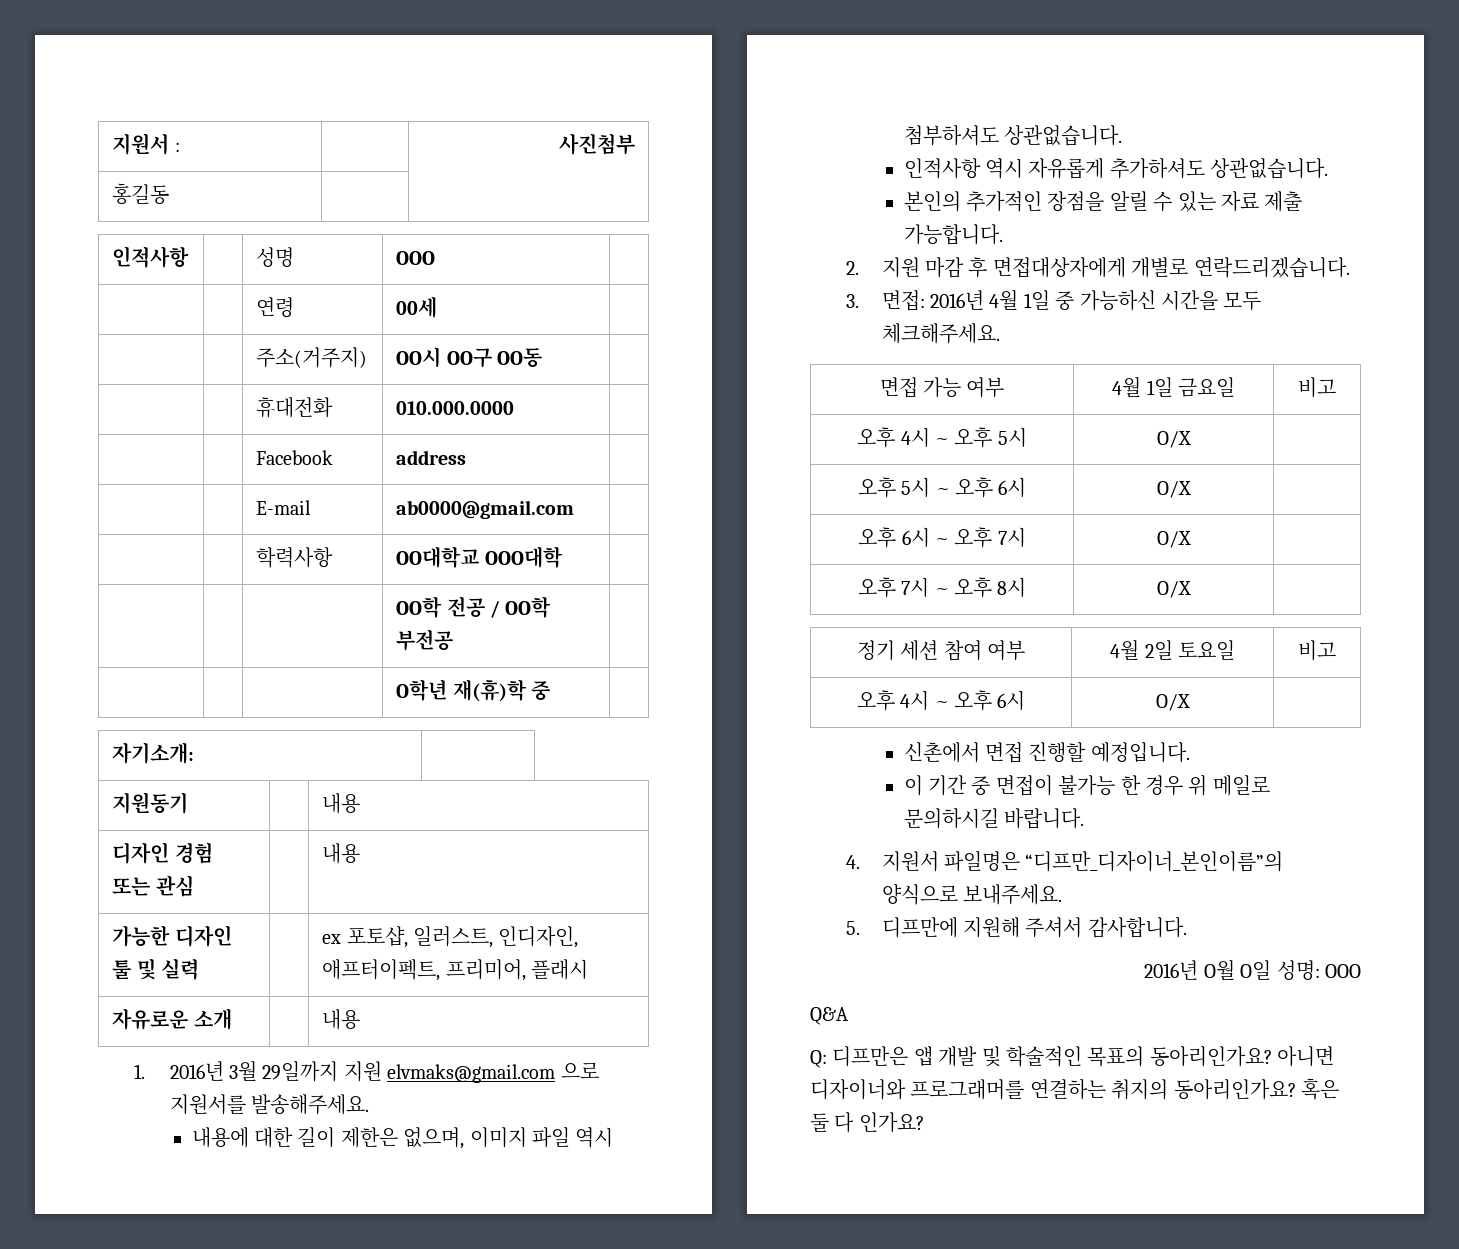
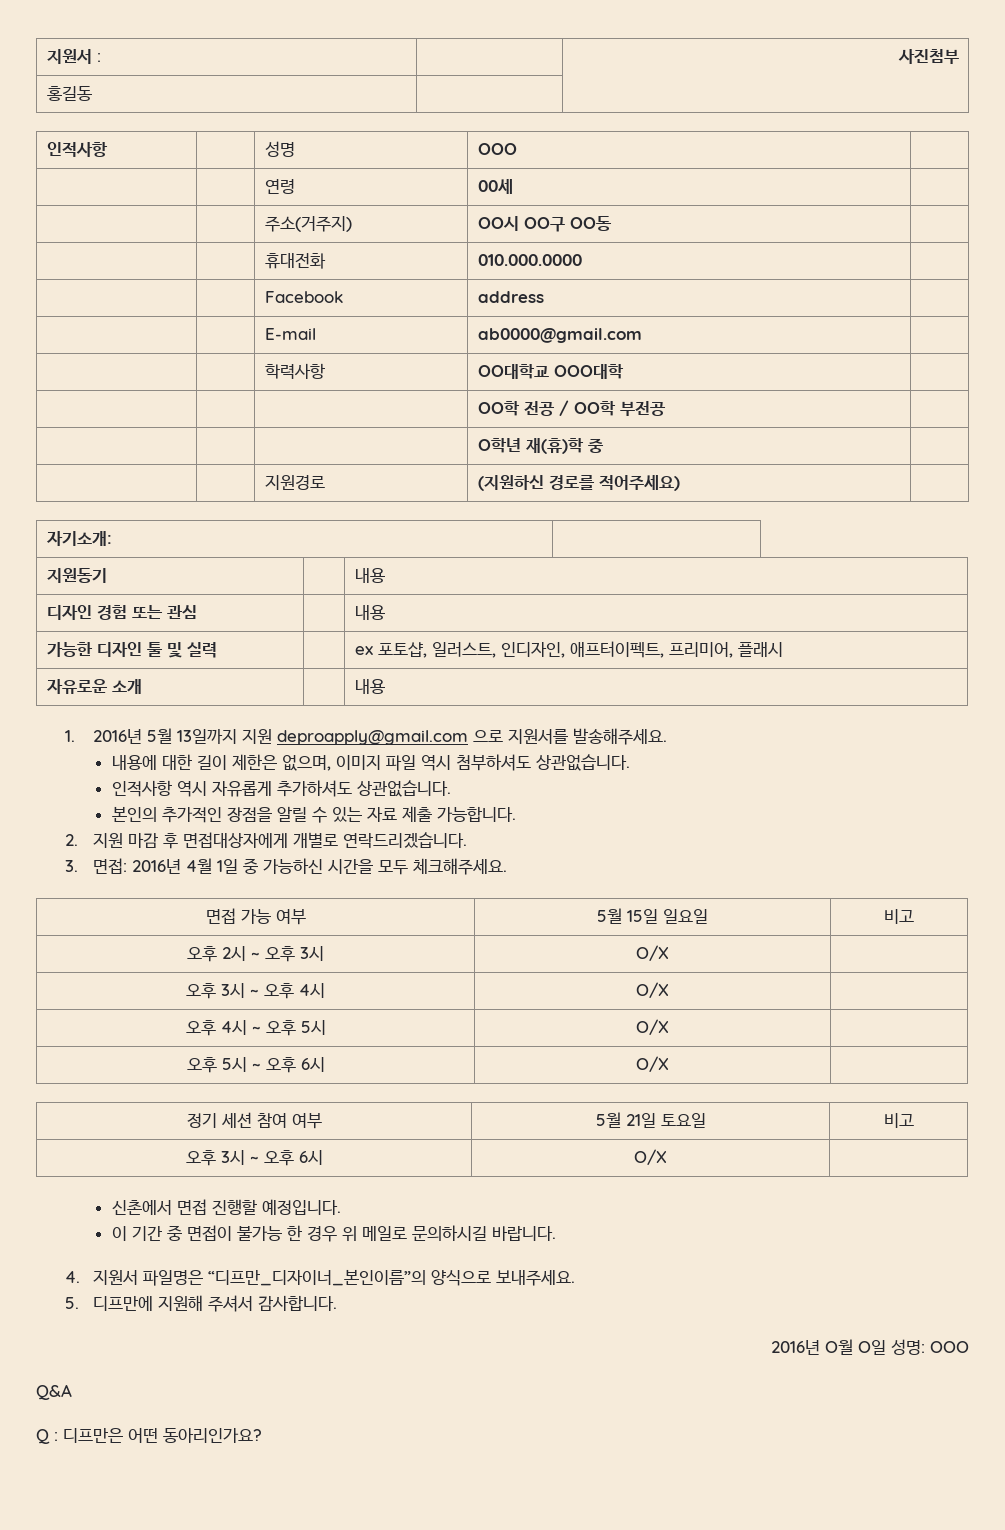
+ | | 지원경로 | (지원하신 경로를 적어주세요) |
- 1. 2016년 3월 29일까지 지원 elvmaks@gmail.com 으로 지원서를 발송해주세요.
+ 1. 2016년 5월 13일까지 지원 deproapply@gmail.com 으로 지원서를 발송해주세요.
- 면접 가능 여부 | 4월 1일 금요일 | 비고
+ 면접 가능 여부 | 5월 15일 일요일 | 비고
+ 오후 2시 ~ 오후 3시 | O/X |
+ 오후 3시 ~ 오후 4시 | O/X |
- 오후 6시 ~ 오후 7시 | O/X |
- 오후 7시 ~ 오후 8시 | O/X |
- 정기 세션 참여 여부 | 4월 2일 토요일 | 비고
+ 정기 세션 참여 여부 | 5월 21일 토요일 | 비고
- 오후 4시 ~ 오후 6시 | O/X |
+ 오후 3시 ~ 오후 6시 | O/X |
- Q: 디프만은 앱 개발 및 학술적인 목표의 동아리인가요? 아니면 디자이너와 프로그래머를 연결하는 취지의 동아리인가요? 혹은 둘 다 인가요?
+ Q : 디프만은 어떤 동아리인가요?

